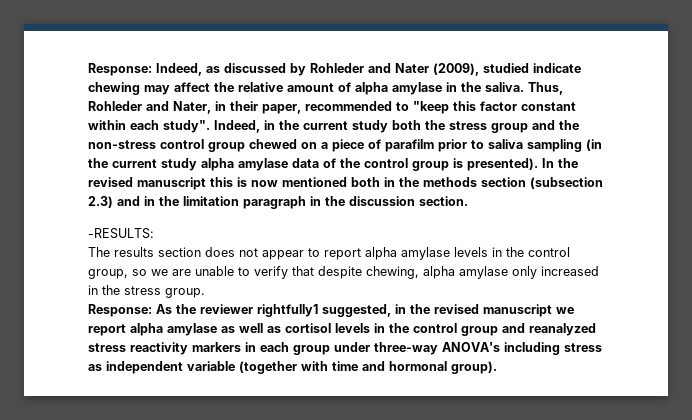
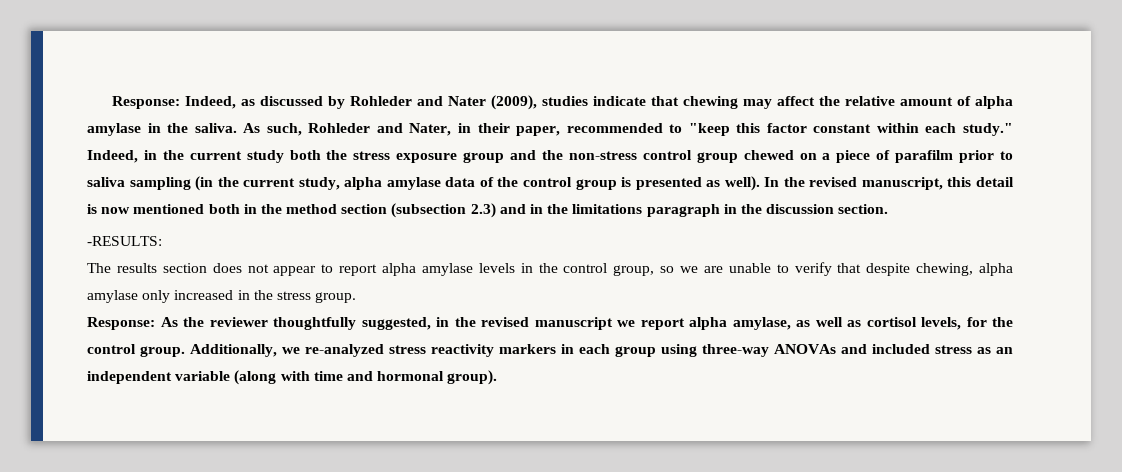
- Response: Indeed, as discussed by Rohleder and Nater (2009), studied indicate chewing may affect the relative amount of alpha amylase in the saliva.
+ Response: Indeed, as discussed by Rohleder and Nater (2009), studies indicate that chewing may affect the relative amount of alpha amylase in the saliva.
- Thus, Rohleder and Nater, in their paper, recommended to "keep this factor constant within each study".
+ As such, Rohleder and Nater, in their paper, recommended to "keep this factor constant within each study."
- Indeed, in the current study both the stress group and the non-stress control group chewed on a piece of parafilm prior to saliva sampling (in the current study alpha amylase data of the control group is presented). In the revised manuscript this is now mentioned both in the methods section (subsection 2.3) and in the limitation paragraph in the discussion section.
+ Indeed, in the current study both the stress exposure group and the non-stress control group chewed on a piece of parafilm prior to saliva sampling (in the current study, alpha amylase data of the control group is presented as well). In the revised manuscript, this detail is now mentioned both in the method section (subsection 2.3) and in the limitations paragraph in the discussion section.
- Response: As the reviewer rightfully1 suggested, in the revised manuscript we report alpha amylase as well as cortisol levels in the control group and reanalyzed stress reactivity markers in each group under three-way ANOVA's including stress as independent variable (together with time and hormonal group).
+ Response: As the reviewer thoughtfully suggested, in the revised manuscript we report alpha amylase, as well as cortisol levels, for the control group. Additionally, we re-analyzed stress reactivity markers in each group using three-way ANOVAs and included stress as an independent variable (along with time and hormonal group).

